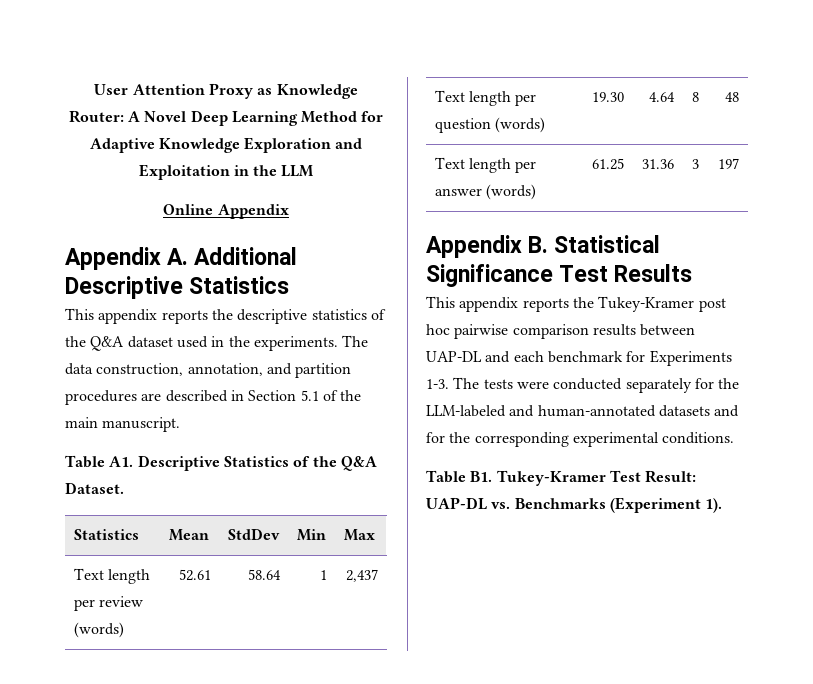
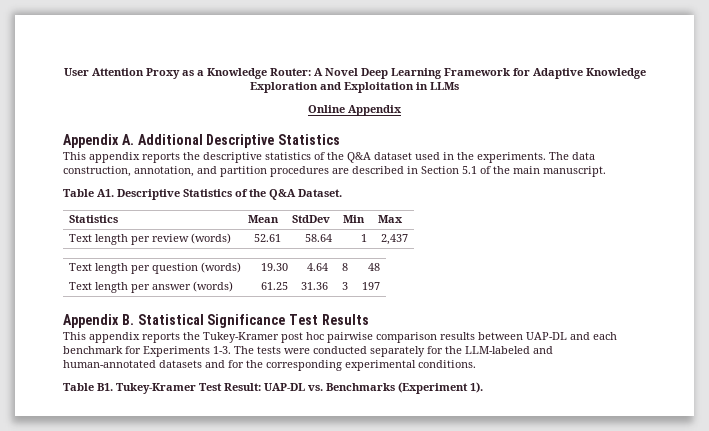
- User Attention Proxy as Knowledge Router: A Novel Deep Learning Method for Adaptive Knowledge Exploration and Exploitation in the LLM
+ User Attention Proxy as a Knowledge Router: A Novel Deep Learning Framework for Adaptive Knowledge Exploration and Exploitation in LLMs

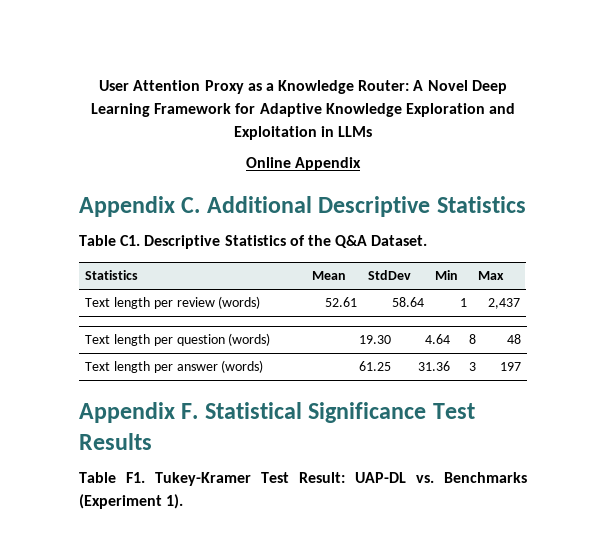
- Appendix A. Additional Descriptive Statistics
+ Appendix C. Additional Descriptive Statistics
- This appendix reports the descriptive statistics of the Q&A dataset used in the experiments. The data construction, annotation, and partition procedures are described in Section 5.1 of the main manuscript.
- Table A1. Descriptive Statistics of the Q&A Dataset.
+ Table C1. Descriptive Statistics of the Q&A Dataset.
- Appendix B. Statistical Significance Test Results
+ Appendix F. Statistical Significance Test Results
- This appendix reports the Tukey-Kramer post hoc pairwise comparison results between UAP-DL and each benchmark for Experiments 1-3. The tests were conducted separately for the LLM-labeled and human-annotated datasets and for the corresponding experimental conditions.
- Table B1. Tukey-Kramer Test Result: UAP-DL vs. Benchmarks (Experiment 1).
+ Table F1. Tukey-Kramer Test Result: UAP-DL vs. Benchmarks (Experiment 1).

